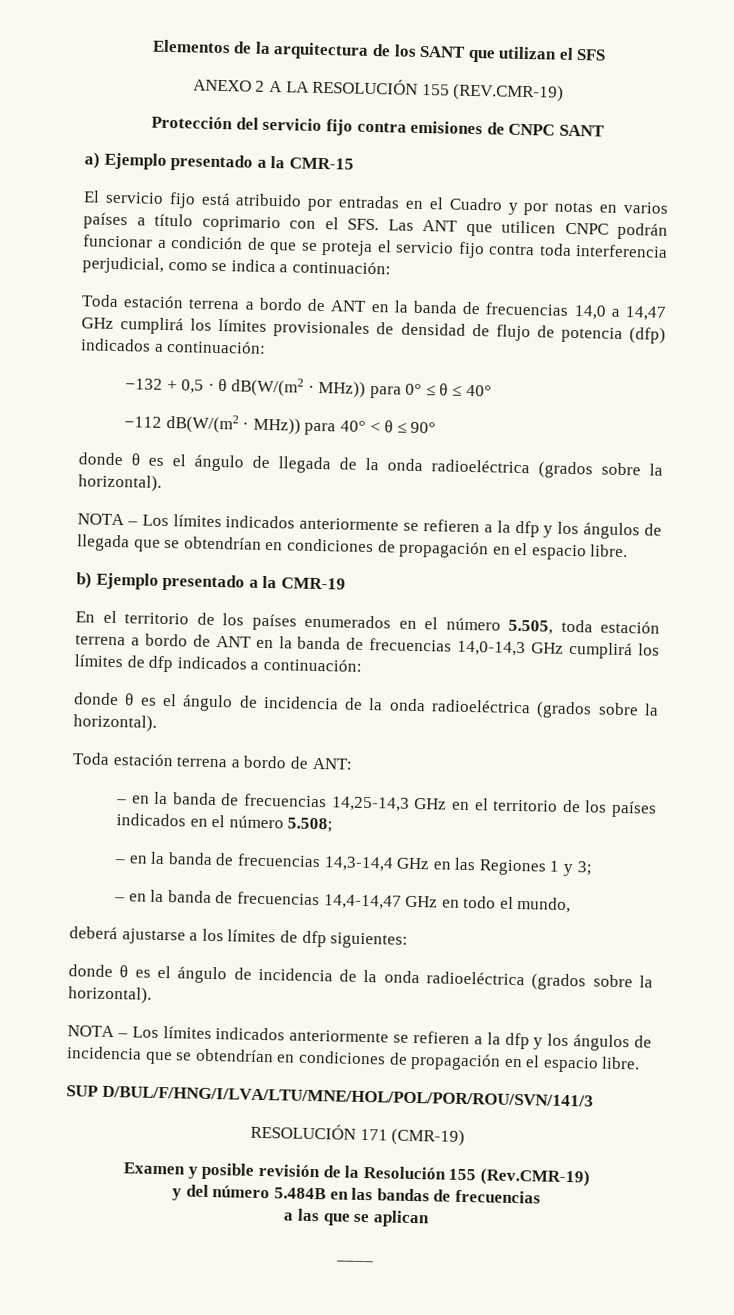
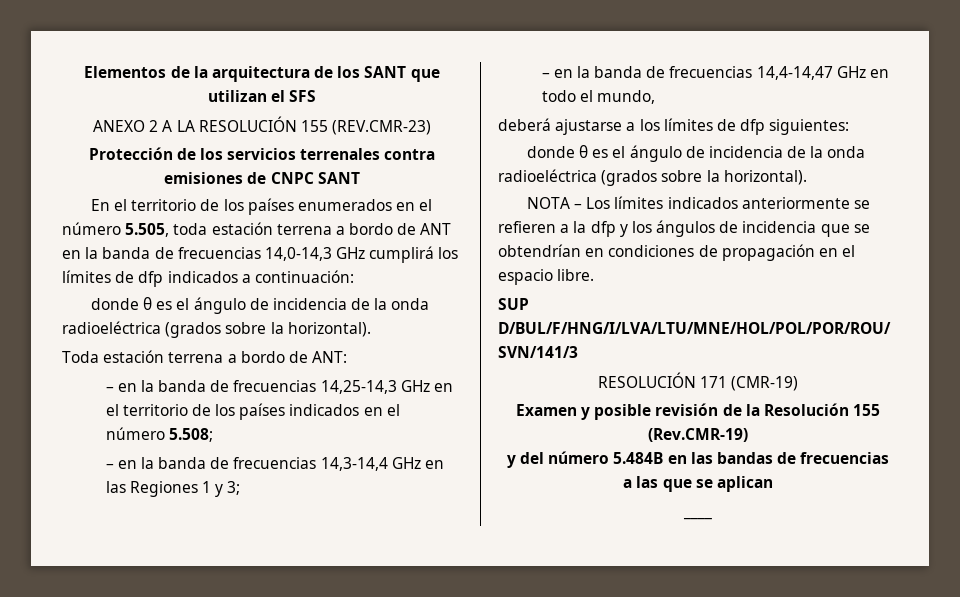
- ANEXO 2 A LA RESOLUCIÓN 155 (REV.CMR-19)
+ ANEXO 2 A LA RESOLUCIÓN 155 (REV.CMR-23)
- Protección del servicio fijo contra emisiones de CNPC SANT
+ Protección de los servicios terrenales contra emisiones de CNPC SANT
- a) Ejemplo presentado a la CMR-15
- El servicio fijo está atribuido por entradas en el Cuadro y por notas en varios países a título coprimario con el SFS. Las ANT que utilicen CNPC podrán funcionar a condición de que se proteja el servicio fijo contra toda interferencia perjudicial, como se indica a continuación:
- Toda estación terrena a bordo de ANT en la banda de frecuencias 14,0 a 14,47 GHz cumplirá los límites provisionales de densidad de flujo de potencia (dfp) indicados a continuación:
- −132 + 0,5 · θ dB(W/(m2 · MHz)) para 0° ≤ θ ≤ 40°
- −112 dB(W/(m2 · MHz)) para 40° < θ ≤ 90°
- donde θ es el ángulo de llegada de la onda radioeléctrica (grados sobre la horizontal).
- NOTA – Los límites indicados anteriormente se refieren a la dfp y los ángulos de llegada que se obtendrían en condiciones de propagación en el espacio libre.
- b) Ejemplo presentado a la CMR-19

